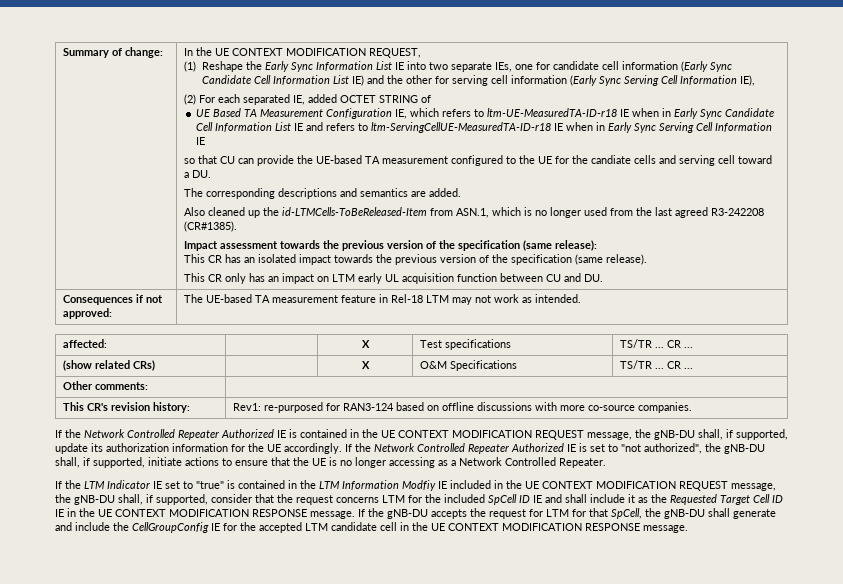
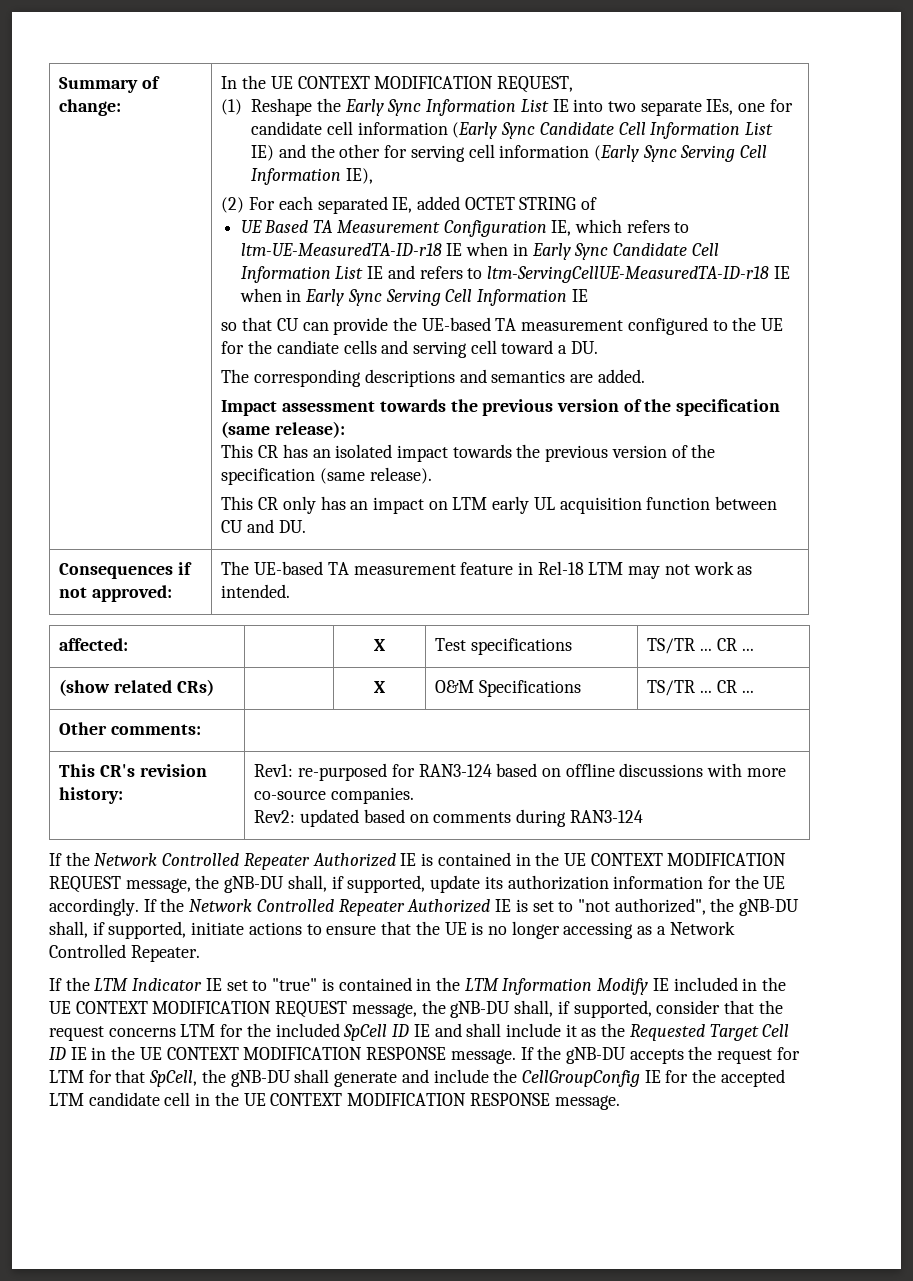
- Also cleaned up the id-LTMCells-ToBeReleased-Item from ASN.1, which is no longer used from the last agreed R3-242208 (CR#1385).
  This CR's revision history: | Rev1: re-purposed for RAN3-124 based on offline discussions with more co-source companies.
+ Rev2: updated based on comments during RAN3-124
- If the LTM Indicator IE set to "true" is contained in the LTM Information Modfiy IE included in the UE CONTEXT MODIFICATION REQUEST message, the gNB-DU shall, if supported, consider that the request concerns LTM for the included SpCell ID IE and shall include it as the Requested Target Cell ID IE in the UE CONTEXT MODIFICATION RESPONSE message.
+ If the LTM Indicator IE set to "true" is contained in the LTM Information Modify IE included in the UE CONTEXT MODIFICATION REQUEST message, the gNB-DU shall, if supported, consider that the request concerns LTM for the included SpCell ID IE and shall include it as the Requested Target Cell ID IE in the UE CONTEXT MODIFICATION RESPONSE message.

